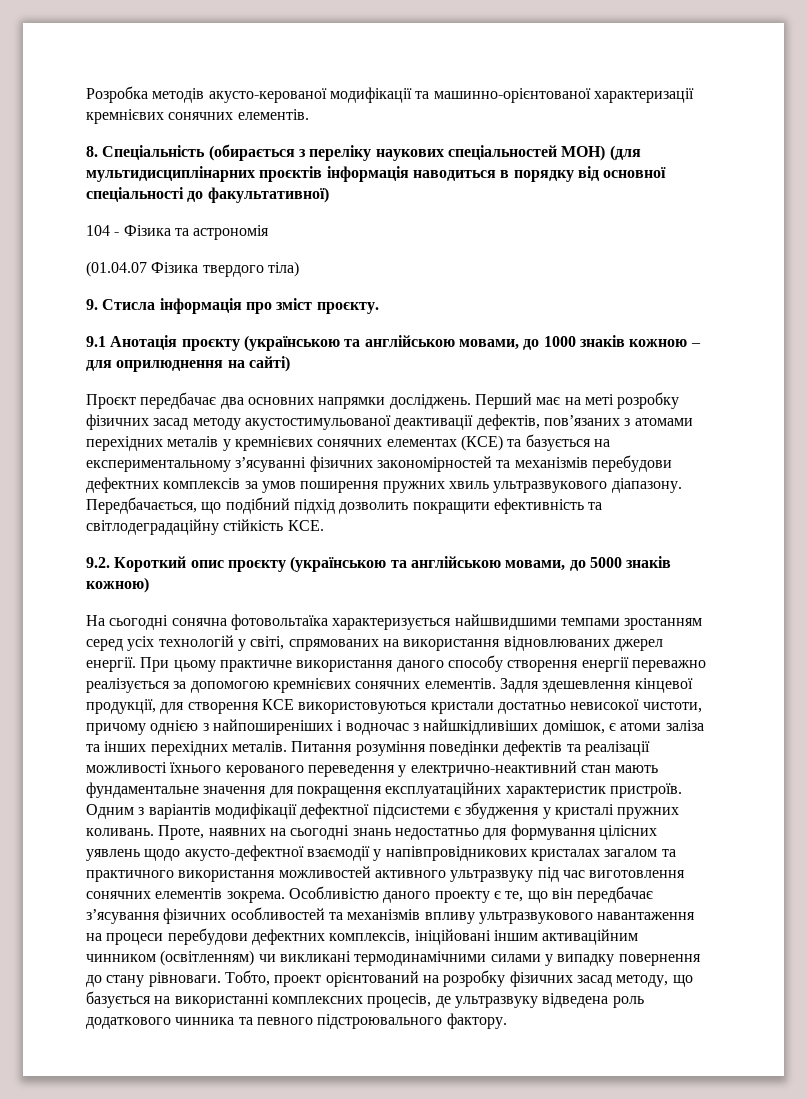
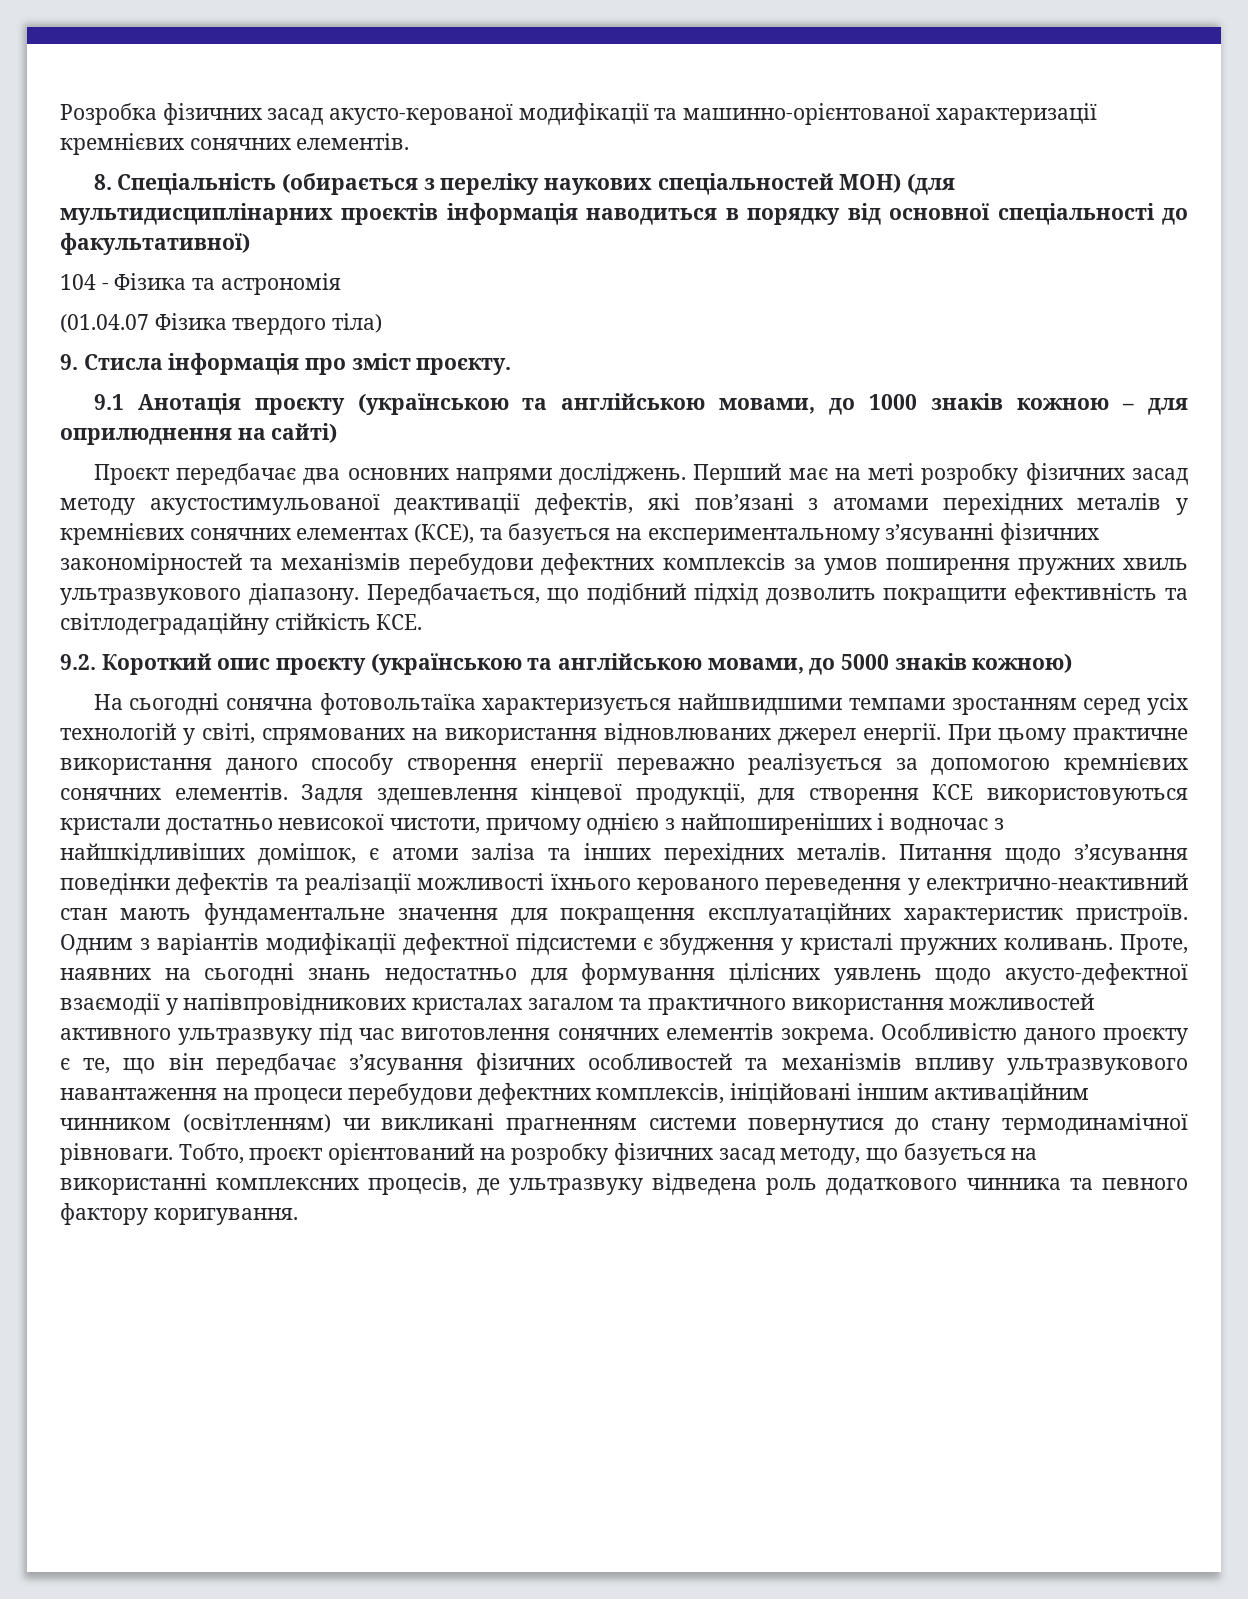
- Розробка методів акусто-керованої модифікації та машинно-орієнтованої характеризації кремнієвих сонячних елементів.
+ Розробка фізичних засад акусто-керованої модифікації та машинно-орієнтованої характеризації кремнієвих сонячних елементів.
- Проєкт передбачає два основних напрямки досліджень.
+ Проєкт передбачає два основних напрями досліджень.
- Перший має на меті розробку фізичних засад методу акустостимульованої деактивації дефектів, пов’язаних з атомами перехідних металів у кремнієвих сонячних елементах (КСЕ) та базується на експериментальному з’ясуванні фізичних закономірностей та механізмів перебудови дефектних комплексів за умов поширення пружних хвиль ультразвукового діапазону.
+ Перший має на меті розробку фізичних засад методу акустостимульованої деактивації дефектів, які пов’язані з атомами перехідних металів у кремнієвих сонячних елементах (КСЕ), та базується на експериментальному з’ясуванні фізичних закономірностей та механізмів перебудови дефектних комплексів за умов поширення пружних хвиль ультразвукового діапазону.
- Питання розуміння поведінки дефектів та реалізації можливості їхнього керованого переведення у електрично-неактивний стан мають фундаментальне значення для покращення експлуатаційних характеристик пристроїв.
+ Питання щодо з’ясування поведінки дефектів та реалізації можливості їхнього керованого переведення у електрично-неактивний стан мають фундаментальне значення для покращення експлуатаційних характеристик пристроїв.
- Особливістю даного проекту є те, що він передбачає з’ясування фізичних особливостей та механізмів впливу ультразвукового навантаження на процеси перебудови дефектних комплексів, ініційовані іншим активаційним чинником (освітленням) чи викликані термодинамічними силами у випадку повернення до стану рівноваги.
+ Особливістю даного проєкту є те, що він передбачає з’ясування фізичних особливостей та механізмів впливу ультразвукового навантаження на процеси перебудови дефектних комплексів, ініційовані іншим активаційним чинником (освітленням) чи викликані прагненням системи повернутися до стану термодинамічної рівноваги.
- Тобто, проект орієнтований на розробку фізичних засад методу, що базується на використанні комплексних процесів, де ультразвуку відведена роль додаткового чинника та певного підстроювального фактору.
+ Тобто, проєкт орієнтований на розробку фізичних засад методу, що базується на використанні комплексних процесів, де ультразвуку відведена роль додаткового чинника та певного фактору коригування.

